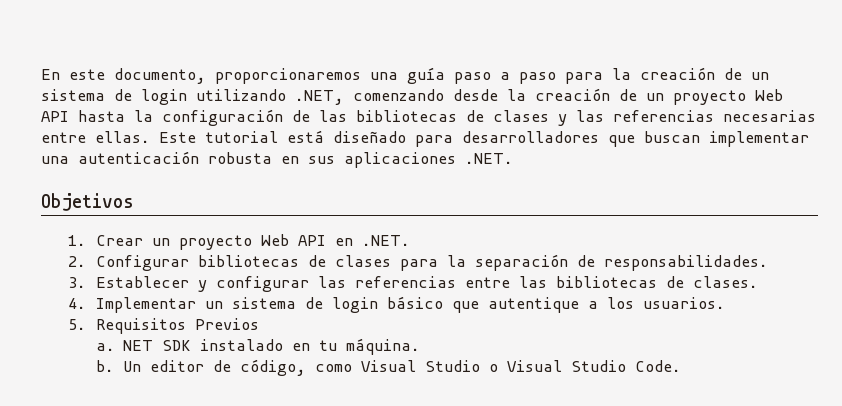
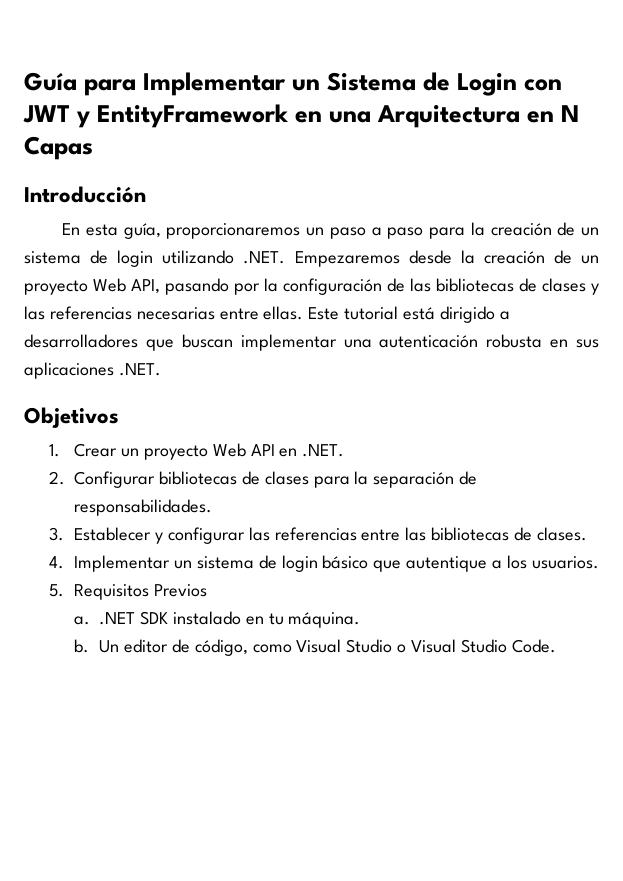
- En este documento, proporcionaremos una guía paso a paso para la creación de un sistema de login utilizando .NET, comenzando desde la creación de un proyecto Web API hasta la configuración de las bibliotecas de clases y las referencias necesarias entre ellas.
+ Guía para Implementar un Sistema de Login con JWT y EntityFramework en una Arquitectura en N Capas
+ Introducción
+ En esta guía, proporcionaremos un paso a paso para la creación de un sistema de login utilizando .NET. Empezaremos desde la creación de un proyecto Web API, pasando por la configuración de las bibliotecas de clases y las referencias necesarias entre ellas.
- Este tutorial está diseñado para desarrolladores que buscan implementar una autenticación robusta en sus aplicaciones .NET.
+ Este tutorial está dirigido a desarrolladores que buscan implementar una autenticación robusta en sus aplicaciones .NET.
- a. NET SDK instalado en tu máquina.
+ a. .NET SDK instalado en tu máquina.

